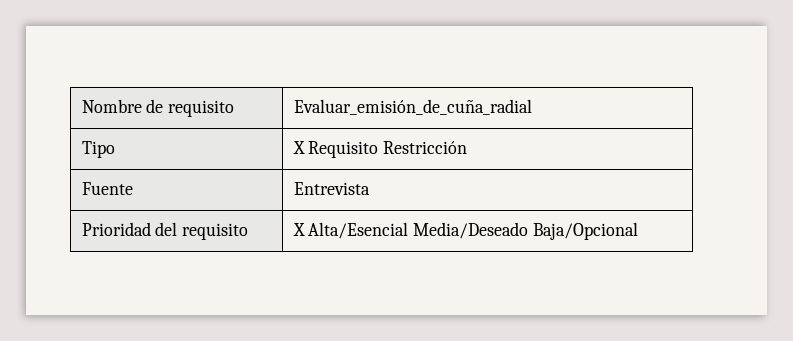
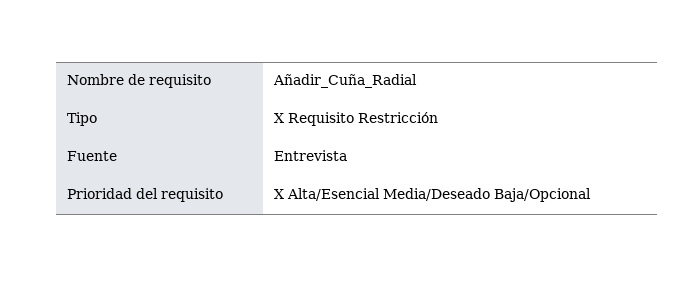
- Nombre de requisito | Evaluar_emisión_de_cuña_radial
+ Nombre de requisito | Añadir_Cuña_Radial

